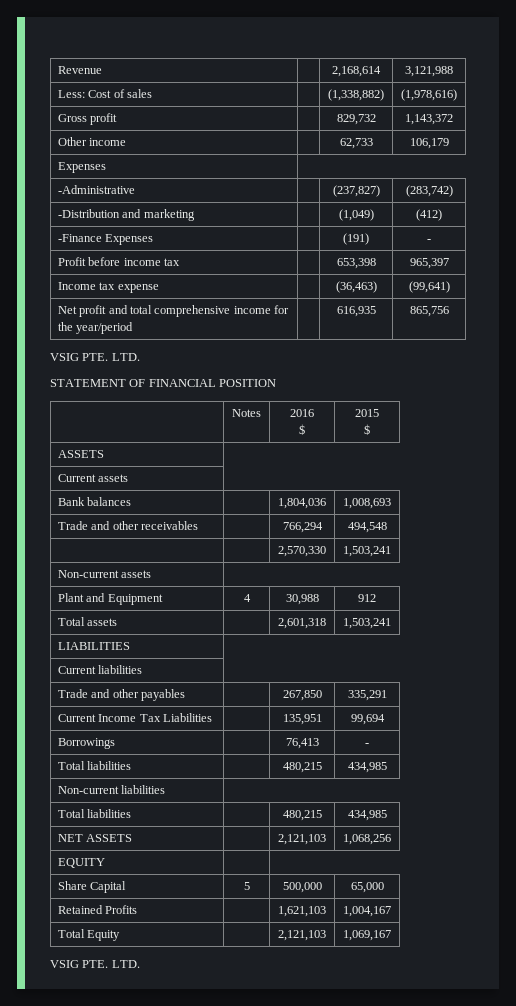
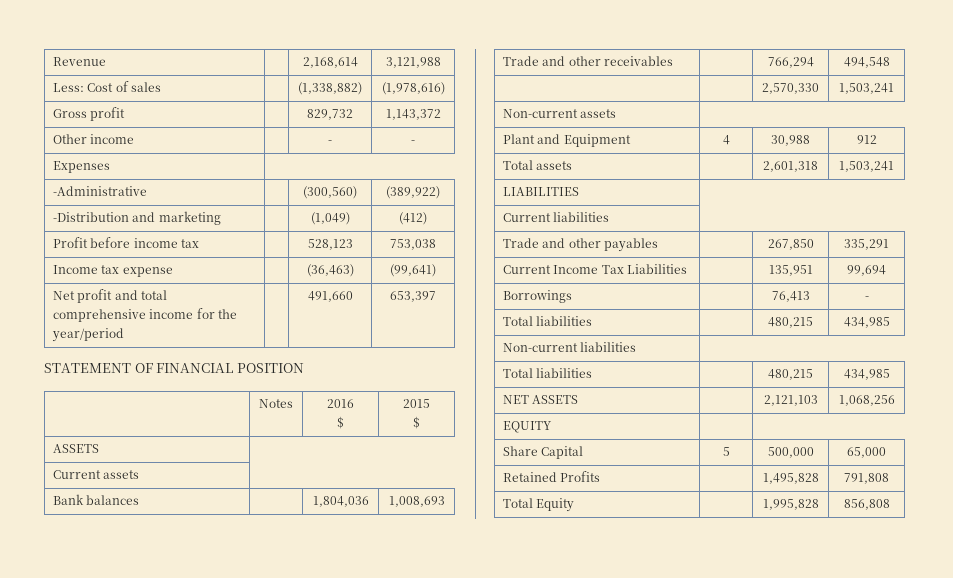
- Other income | | 62,733 | 106,179
+ Other income | | - | -
- -Administrative | | (237,827) | (283,742)
+ -Administrative | | (300,560) | (389,922)
- -Finance Expenses | | (191) | -
- Profit before income tax | | 653,398 | 965,397
+ Profit before income tax | | 528,123 | 753,038
- Net profit and total comprehensive income for the year/period | | 616,935 | 865,756
- VSIG PTE. LTD.
+ Net profit and total comprehensive income for the year/period | | 491,660 | 653,397
- Retained Profits | | 1,621,103 | 1,004,167
+ Retained Profits | | 1,495,828 | 791,808
- Total Equity | | 2,121,103 | 1,069,167
- VSIG PTE. LTD.
+ Total Equity | | 1,995,828 | 856,808

